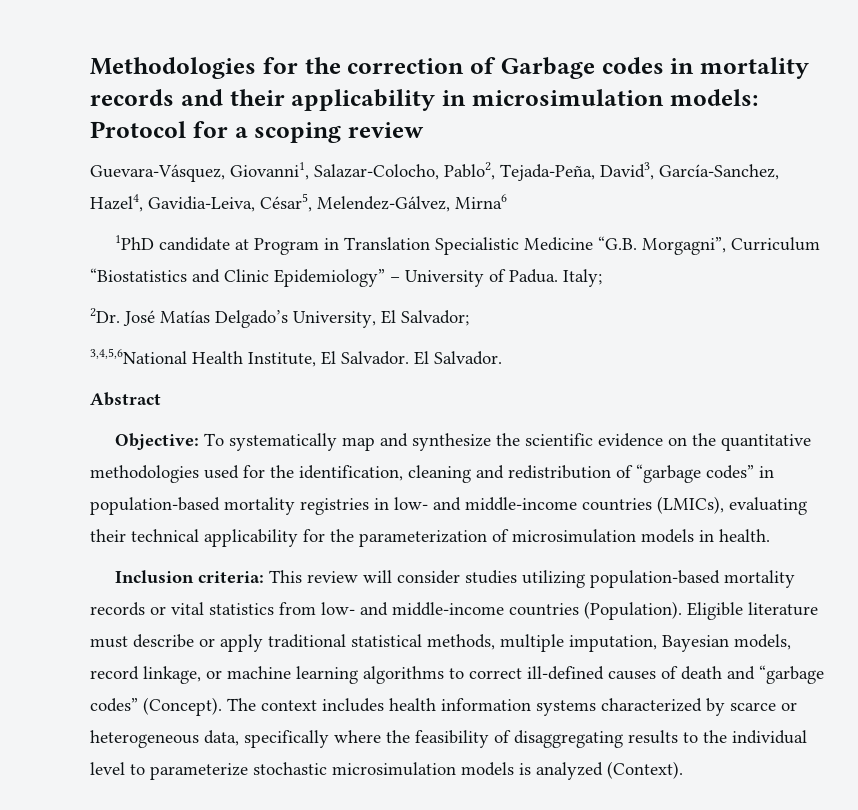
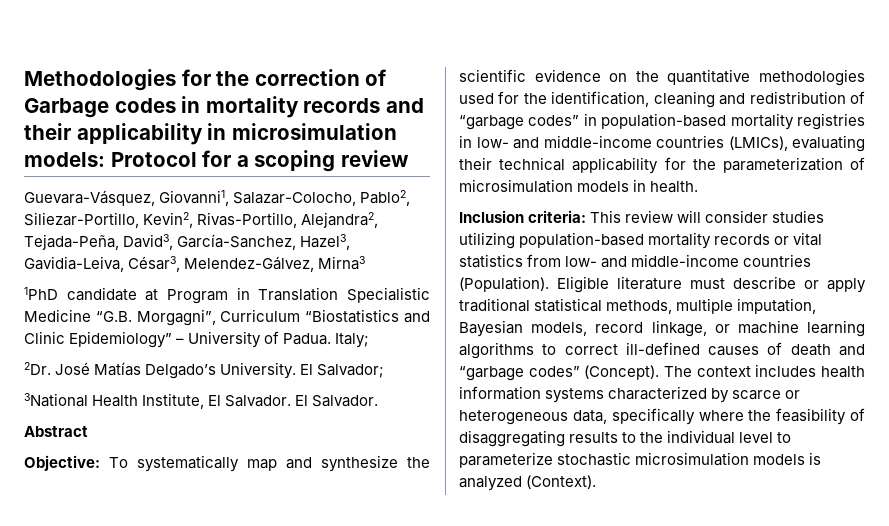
- Guevara-Vásquez, Giovanni1, Salazar-Colocho, Pablo2, Tejada-Peña, David3, García-Sanchez, Hazel4, Gavidia-Leiva, César5, Melendez-Gálvez, Mirna6
+ Guevara-Vásquez, Giovanni1, Salazar-Colocho, Pablo2, Siliezar-Portillo, Kevin2, Rivas-Portillo, Alejandra2, Tejada-Peña, David3, García-Sanchez, Hazel3, Gavidia-Leiva, César3, Melendez-Gálvez, Mirna3
- José Matías Delgado’s University, El Salvador;
+ José Matías Delgado’s University. El Salvador;
- 3,4,5,6National Health Institute, El Salvador.
+ 3National Health Institute, El Salvador.

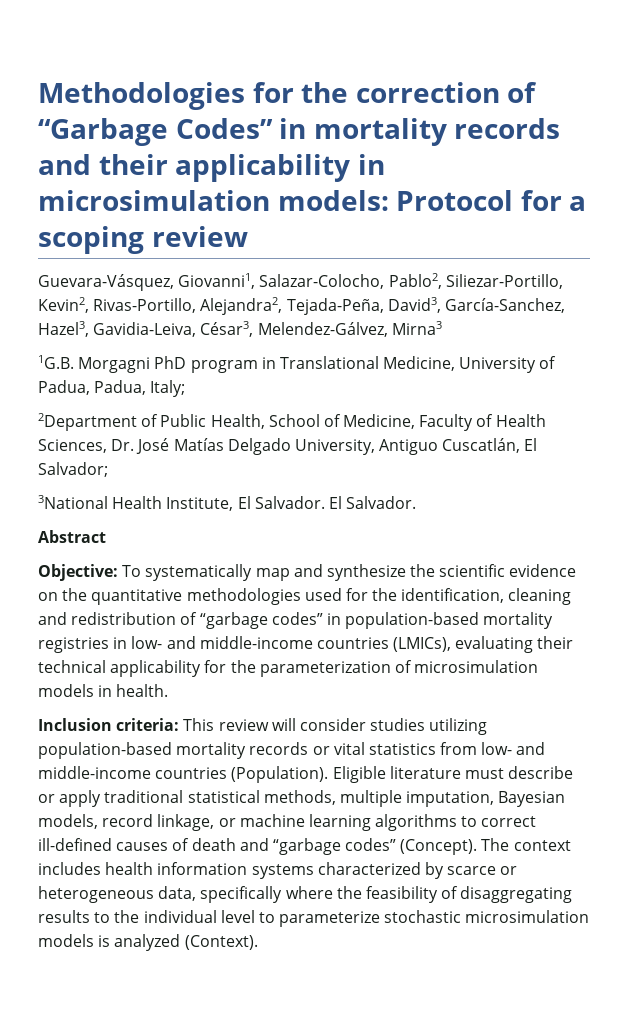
- Methodologies for the correction of Garbage codes in mortality records and their applicability in microsimulation models: Protocol for a scoping review
+ Methodologies for the correction of “Garbage Codes” in mortality records and their applicability in microsimulation models: Protocol for a scoping review
- 1PhD candidate at Program in Translation Specialistic Medicine “G.B. Morgagni”, Curriculum “Biostatistics and Clinic Epidemiology” – University of Padua. Italy;
- 2Dr. José Matías Delgado’s University. El Salvador;
+ 1G.B. Morgagni PhD program in Translational Medicine, University of Padua, Padua, Italy;
+ 2Department of Public Health, School of Medicine, Faculty of Health Sciences, Dr. José Matías Delgado University, Antiguo Cuscatlán, El Salvador;

